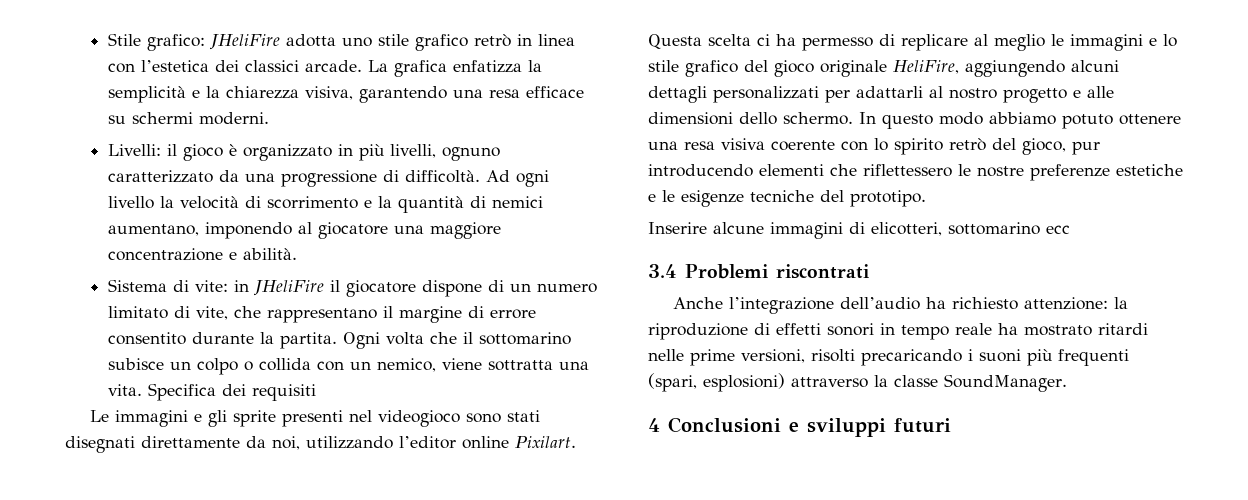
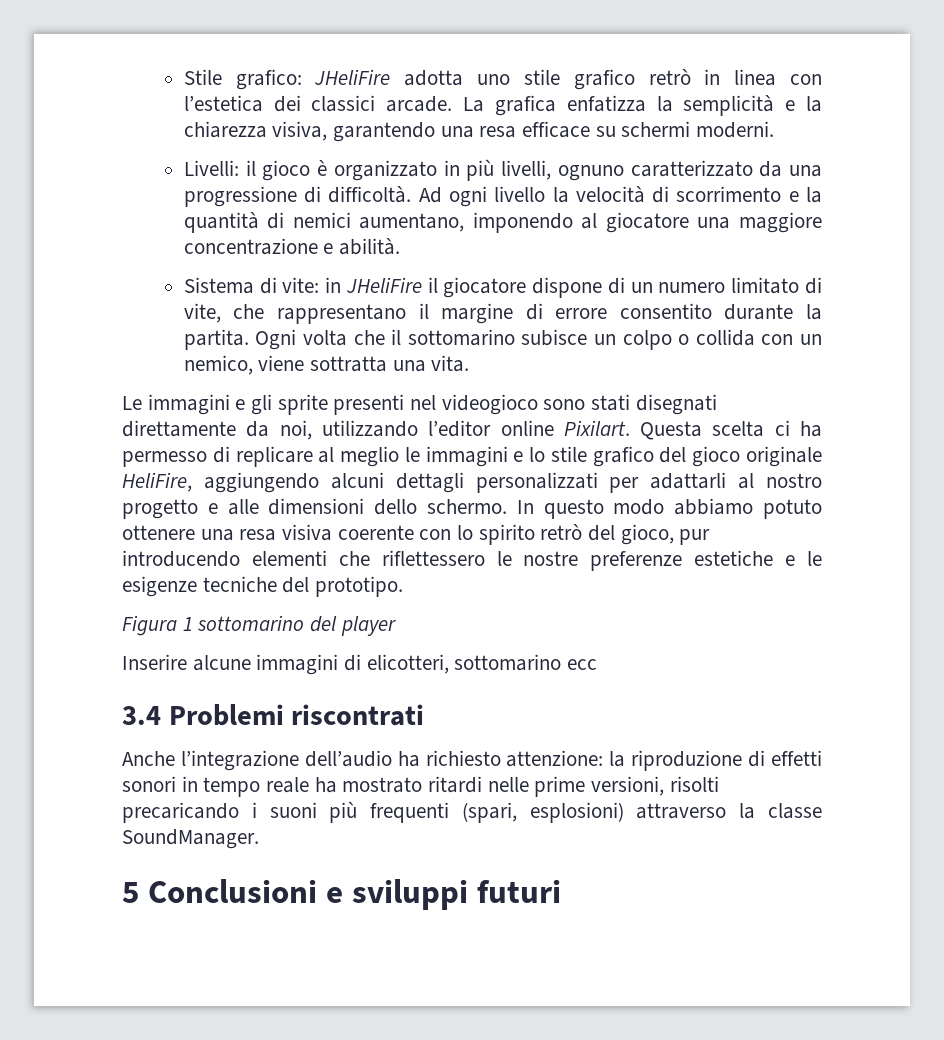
- Specifica dei requisiti
+ Figura 1 sottomarino del player
- 4 Conclusioni e sviluppi futuri
+ 5 Conclusioni e sviluppi futuri

